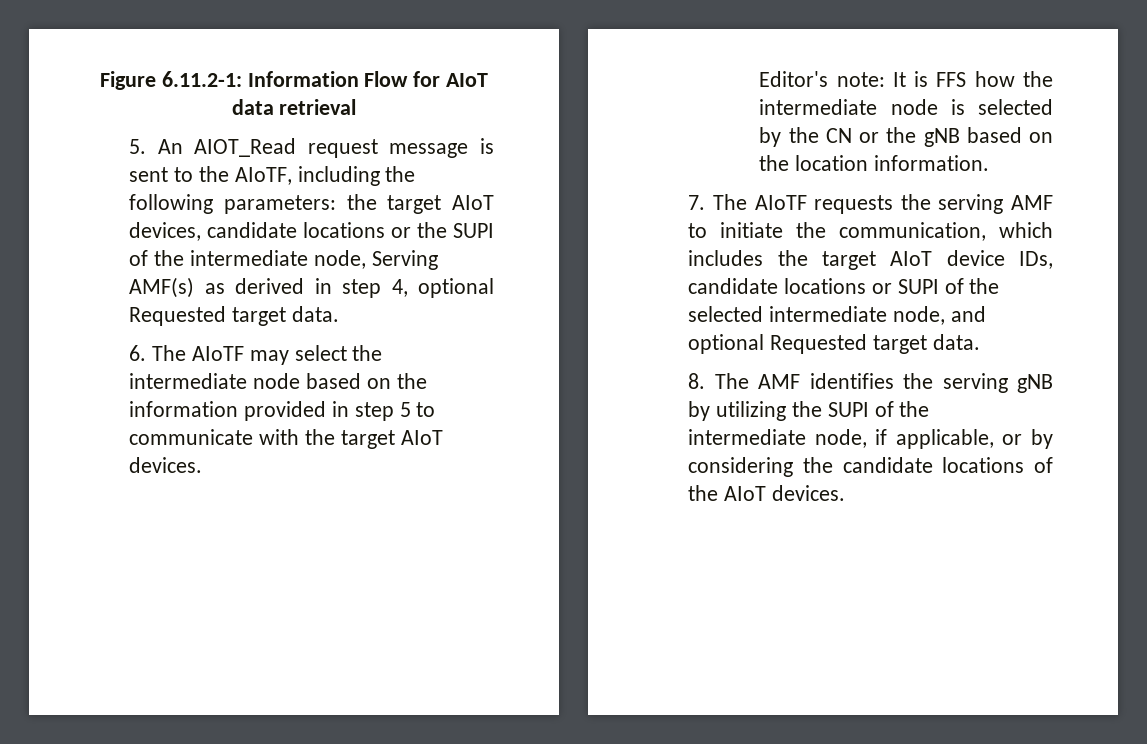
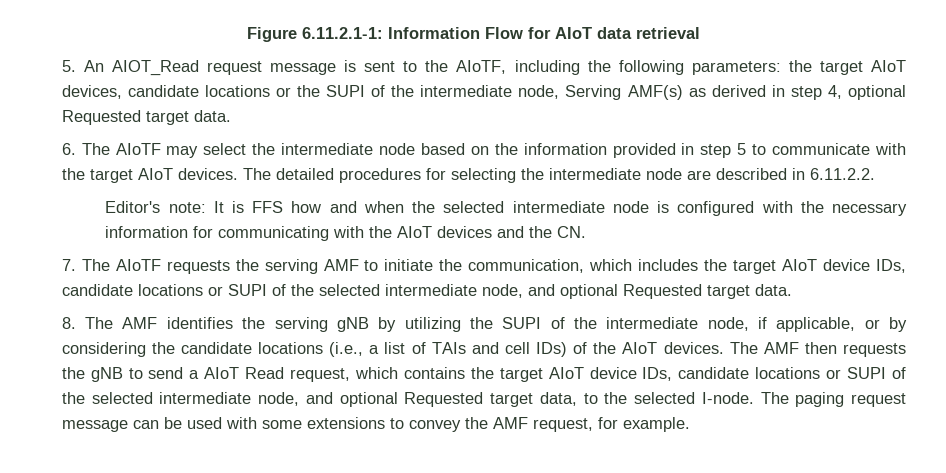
- Figure 6.11.2-1: Information Flow for AIoT data retrieval
+ Figure 6.11.2.1-1: Information Flow for AIoT data retrieval
+ The detailed procedures for selecting the intermediate node are described in 6.11.2.2.
- Editor's note: It is FFS how the intermediate node is selected by the CN or the gNB based on the location information.
+ Editor's note: It is FFS how and when the selected intermediate node is configured with the necessary information for communicating with the AIoT devices and the CN.
- 8. The AMF identifies the serving gNB by utilizing the SUPI of the intermediate node, if applicable, or by considering the candidate locations of the AIoT devices.
+ 8. The AMF identifies the serving gNB by utilizing the SUPI of the intermediate node, if applicable, or by considering the candidate locations (i.e., a list of TAIs and cell IDs) of the AIoT devices. The AMF then requests the gNB to send a AIoT Read request, which contains the target AIoT device IDs, candidate locations or SUPI of the selected intermediate node, and optional Requested target data, to the selected I-node. The paging request message can be used with some extensions to convey the AMF request, for example.

